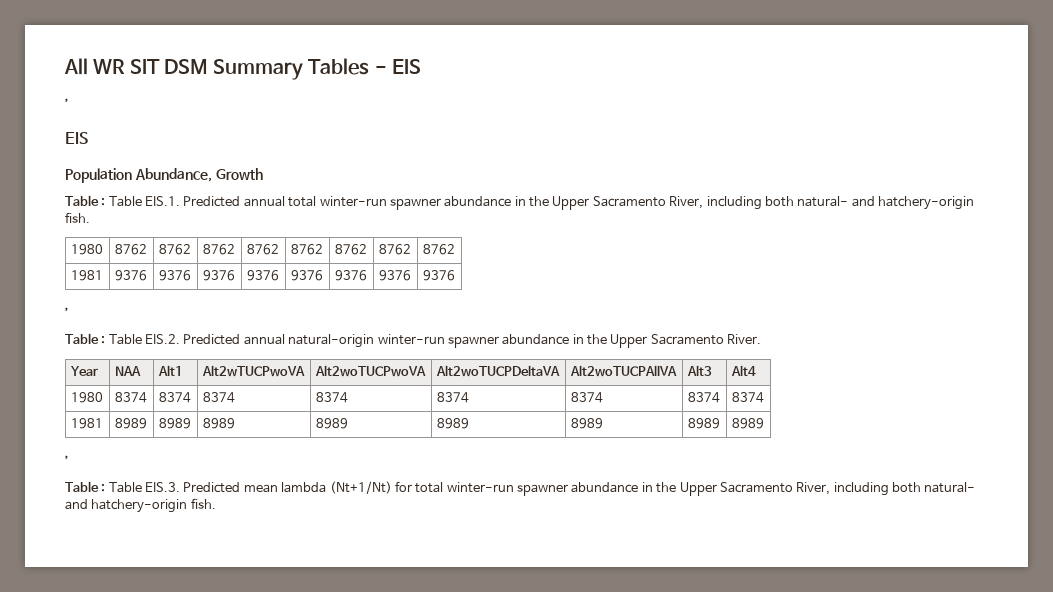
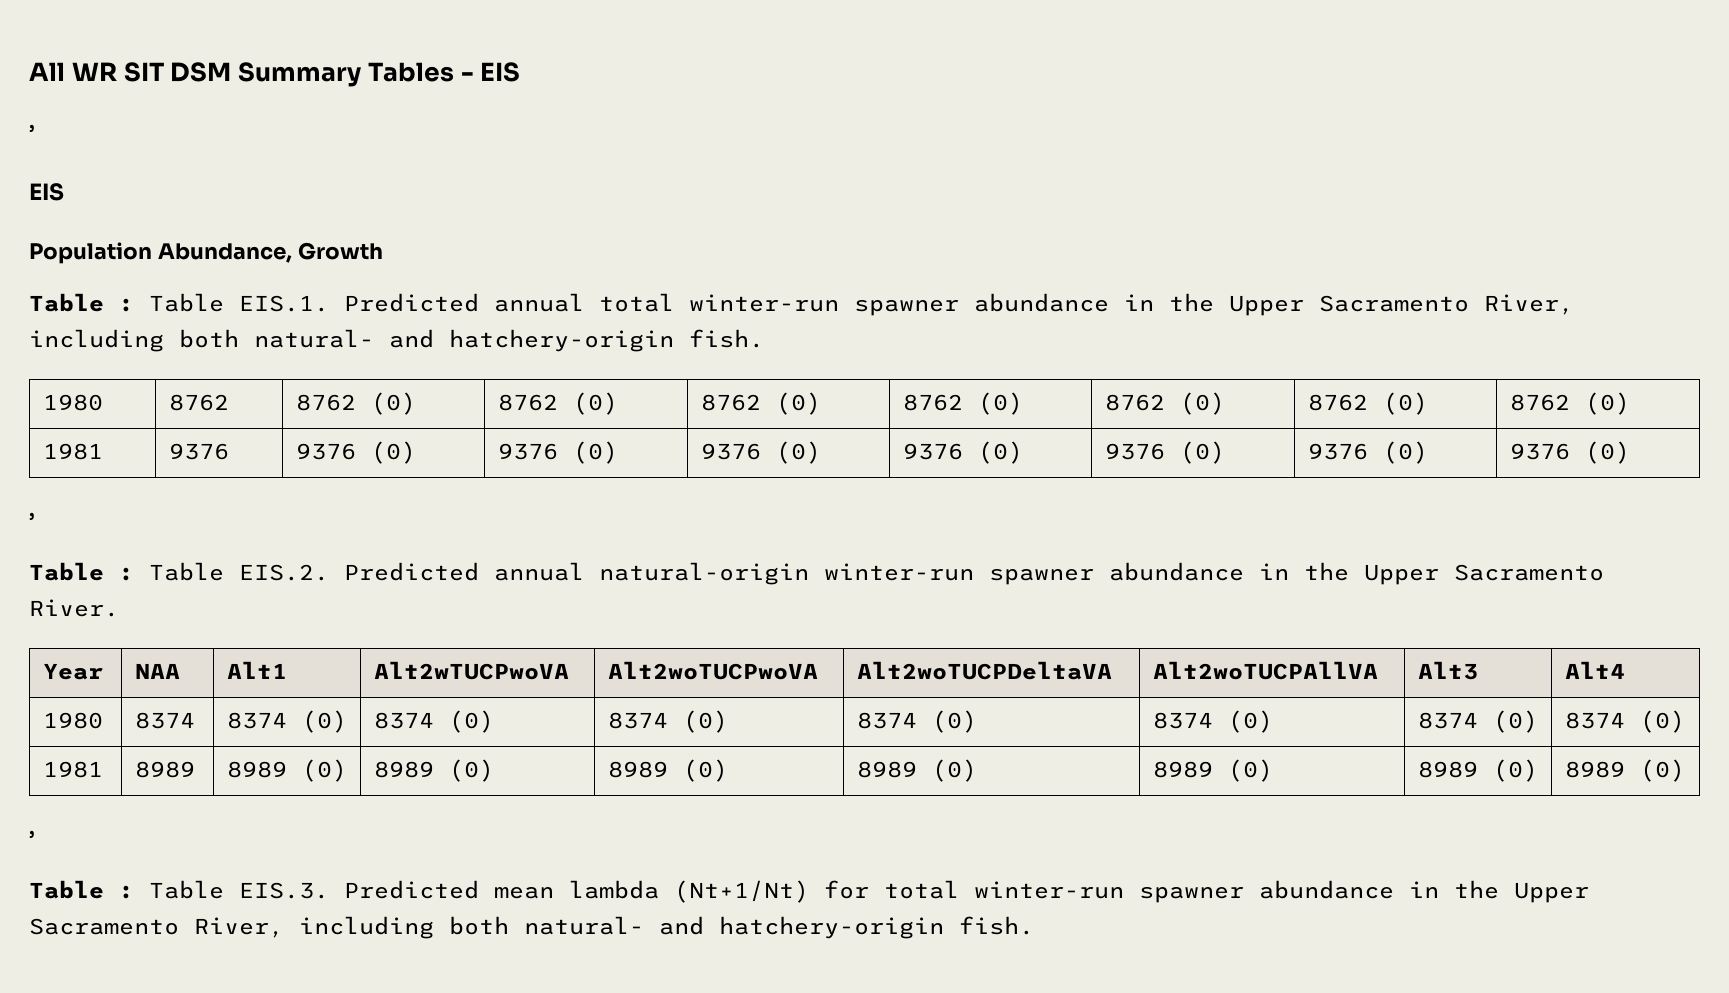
- 1980 | 8762 | 8762 | 8762 | 8762 | 8762 | 8762 | 8762 | 8762
+ 1980 | 8762 | 8762 (0) | 8762 (0) | 8762 (0) | 8762 (0) | 8762 (0) | 8762 (0) | 8762 (0)
- 1981 | 9376 | 9376 | 9376 | 9376 | 9376 | 9376 | 9376 | 9376
+ 1981 | 9376 | 9376 (0) | 9376 (0) | 9376 (0) | 9376 (0) | 9376 (0) | 9376 (0) | 9376 (0)
- 1980 | 8374 | 8374 | 8374 | 8374 | 8374 | 8374 | 8374 | 8374
+ 1980 | 8374 | 8374 (0) | 8374 (0) | 8374 (0) | 8374 (0) | 8374 (0) | 8374 (0) | 8374 (0)
- 1981 | 8989 | 8989 | 8989 | 8989 | 8989 | 8989 | 8989 | 8989
+ 1981 | 8989 | 8989 (0) | 8989 (0) | 8989 (0) | 8989 (0) | 8989 (0) | 8989 (0) | 8989 (0)

